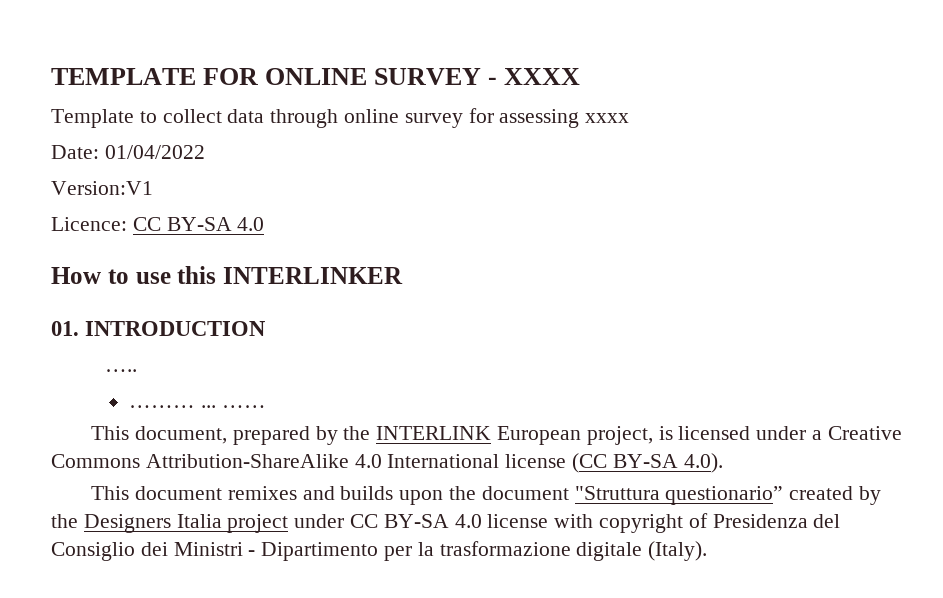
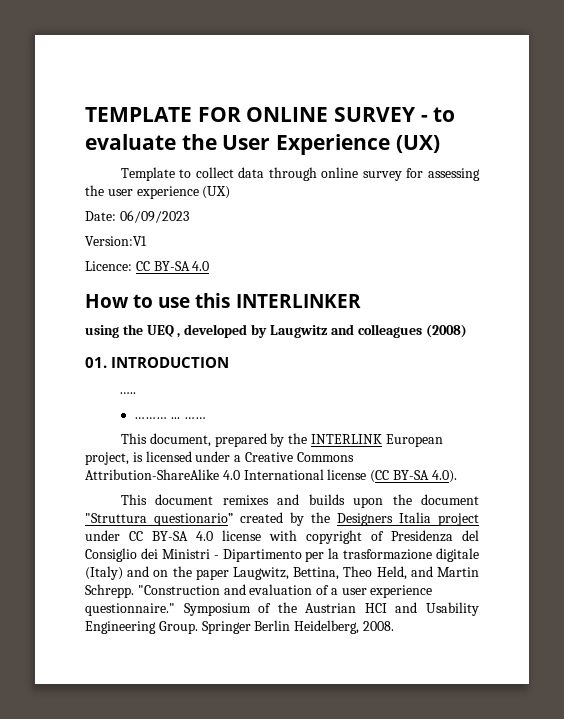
- TEMPLATE FOR ONLINE SURVEY - XXXX
+ TEMPLATE FOR ONLINE SURVEY - to evaluate the User Experience (UX)
- Template to collect data through online survey for assessing xxxx
+ Template to collect data through online survey for assessing the user experience (UX)
- Date: 01/04/2022
+ Date: 06/09/2023
+ using the UEQ , developed by Laugwitz and colleagues (2008)
- This document remixes and builds upon the document "Struttura questionario” created by the Designers Italia project under CC BY-SA 4.0 license with copyright of Presidenza del Consiglio dei Ministri - Dipartimento per la trasformazione digitale (Italy).
+ This document remixes and builds upon the document "Struttura questionario” created by the Designers Italia project under CC BY-SA 4.0 license with copyright of Presidenza del Consiglio dei Ministri - Dipartimento per la trasformazione digitale (Italy) and on the paper Laugwitz, Bettina, Theo Held, and Martin Schrepp. "Construction and evaluation of a user experience questionnaire." Symposium of the Austrian HCI and Usability Engineering Group. Springer Berlin Heidelberg, 2008.

